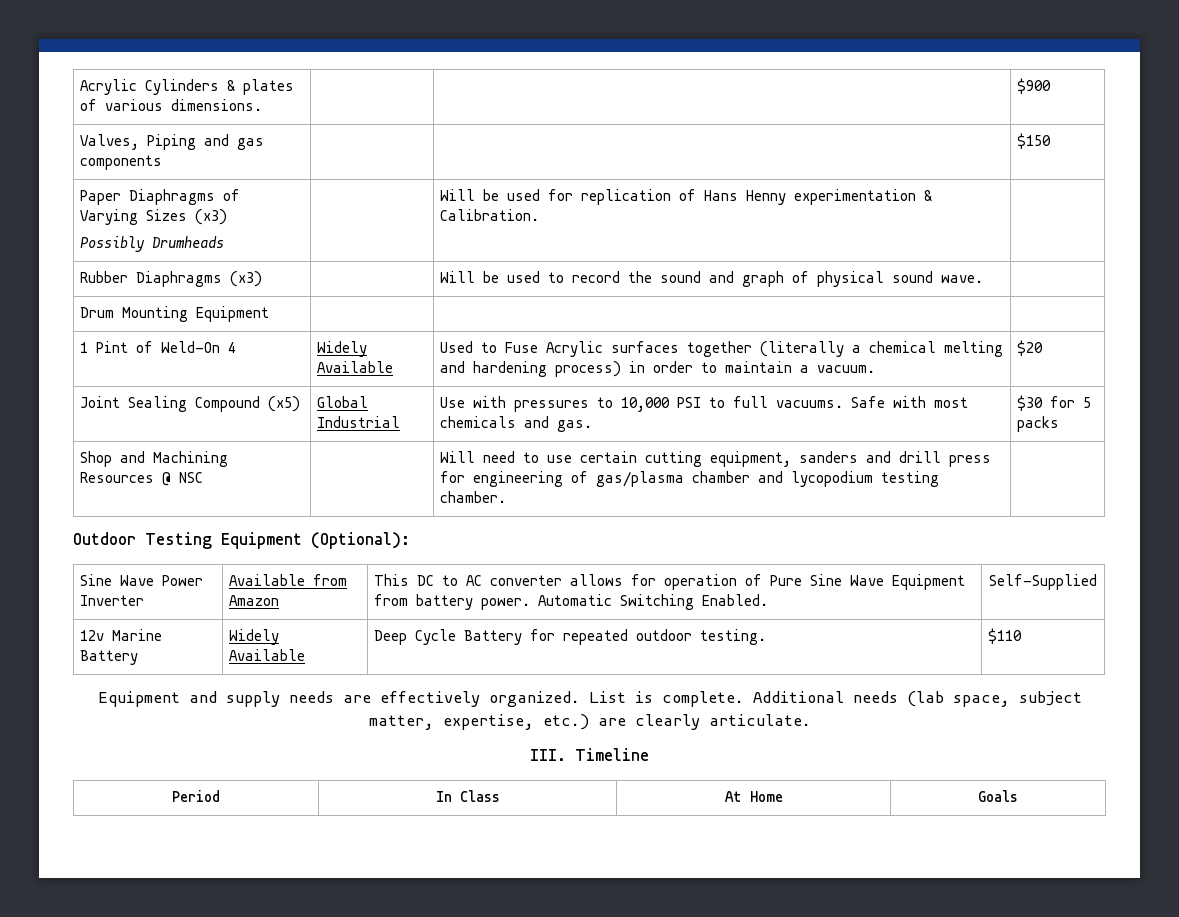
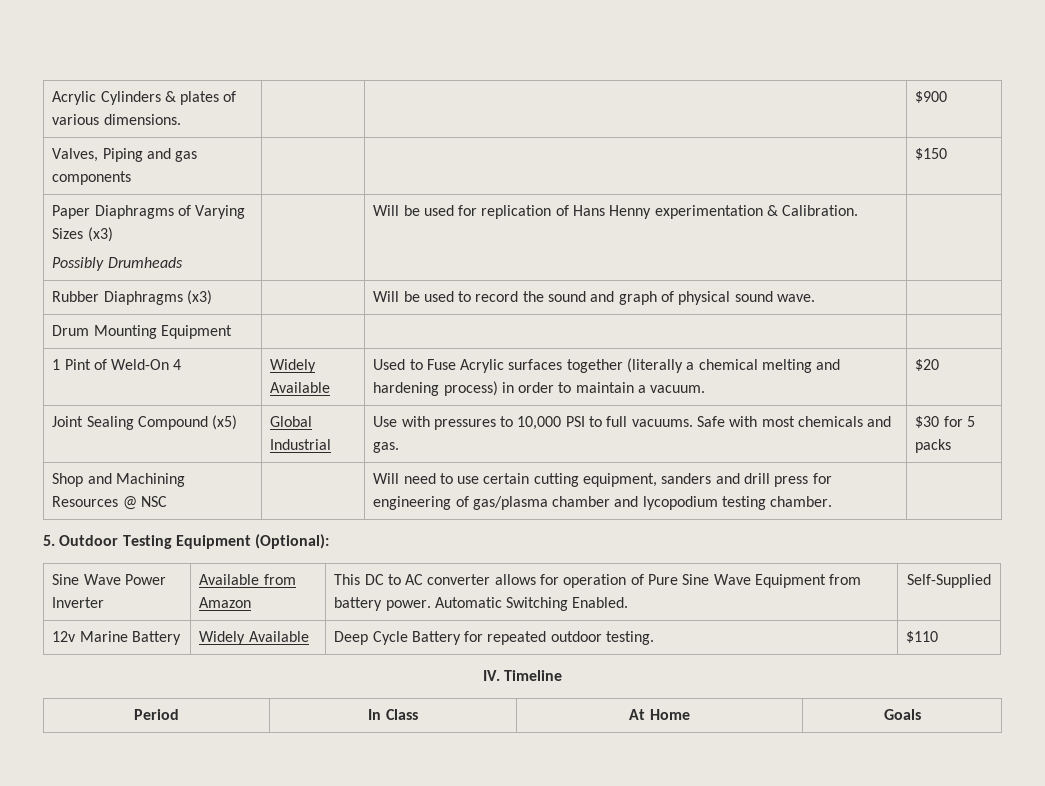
- Outdoor Testing Equipment (Optional):
+ 5. Outdoor Testing Equipment (Optional):
- Equipment and supply needs are effectively organized. List is complete. Additional needs (lab space, subject matter, expertise, etc.) are clearly articulate.
- III. Timeline
+ IV. Timeline

